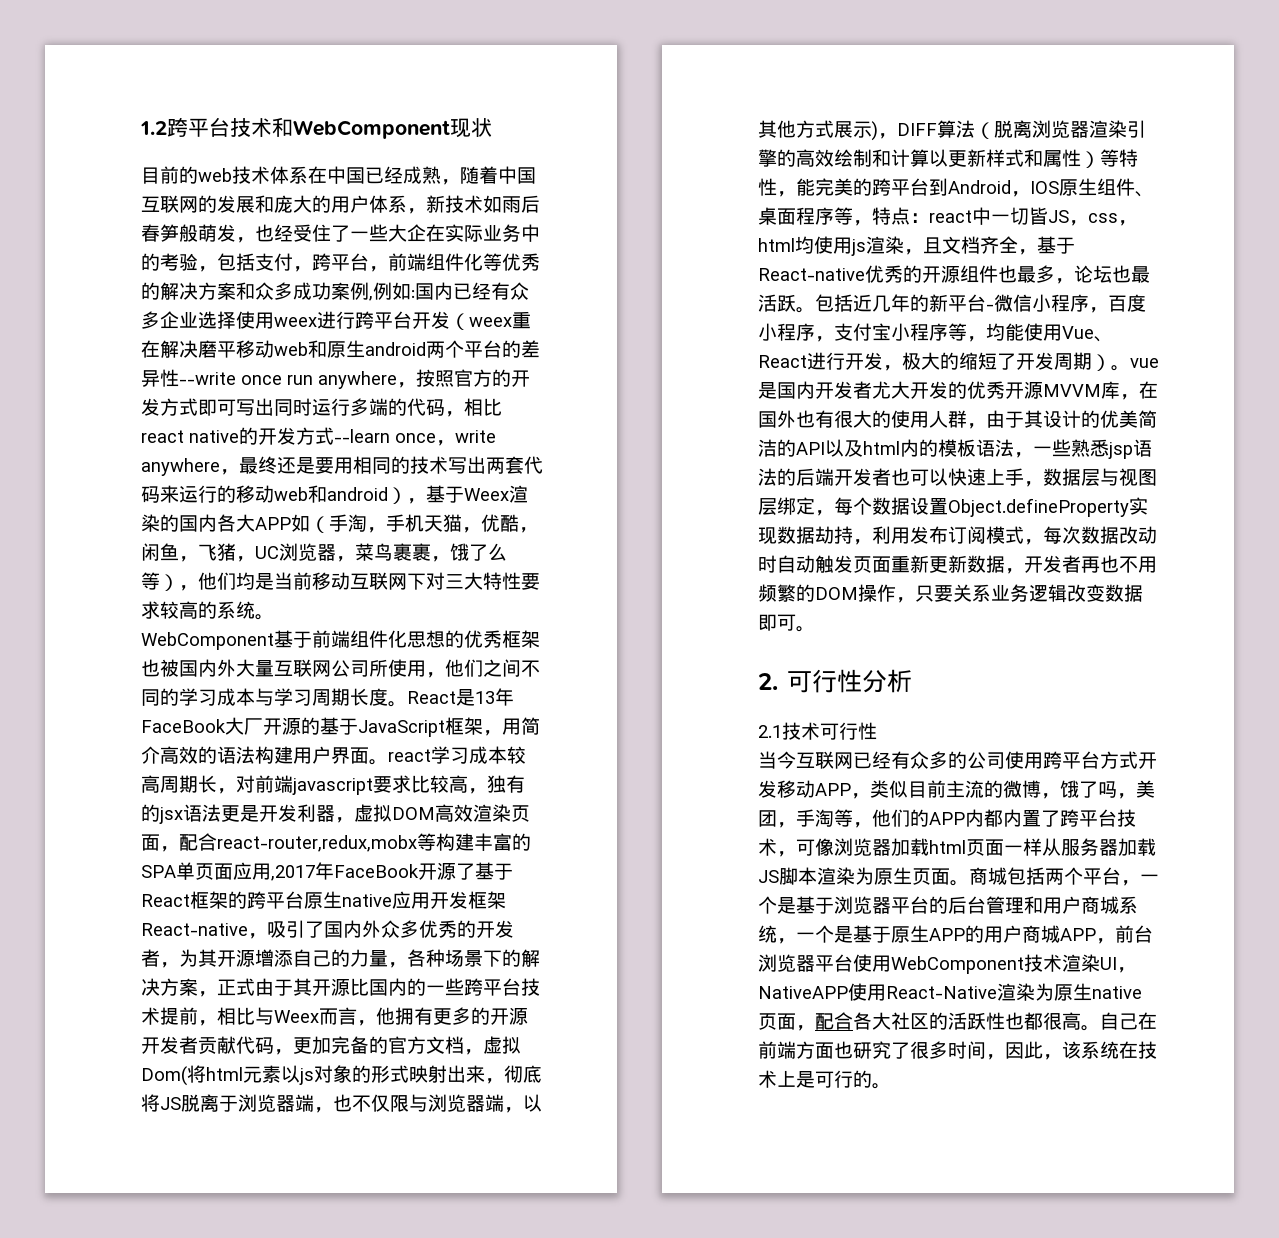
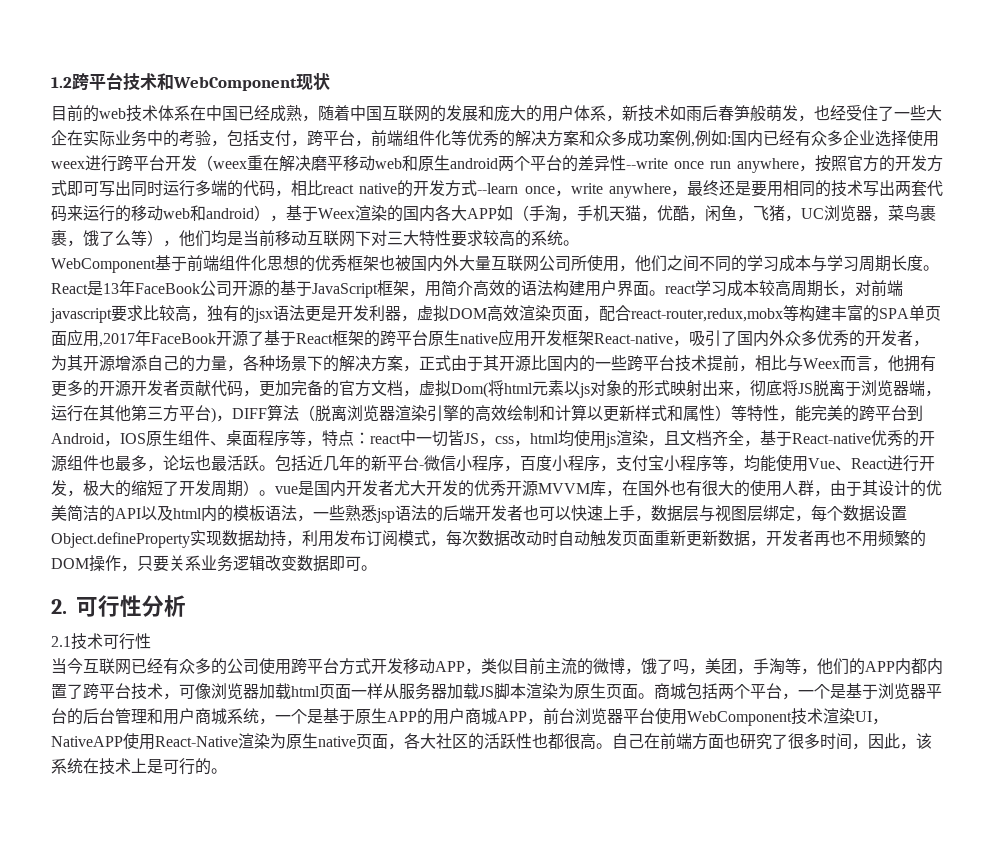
- React是13年FaceBook大厂开源的基于JavaScript框架，用简介高效的语法构建用户界面。react学习成本较高周期长，对前端javascript要求比较高，独有的jsx语法更是开发利器，虚拟DOM高效渲染页面，配合react-router,redux,mobx等构建丰富的SPA单页面应用,2017年FaceBook开源了基于React框架的跨平台原生native应用开发框架React-native，吸引了国内外众多优秀的开发者，为其开源增添自己的力量，各种场景下的解决方案，正式由于其开源比国内的一些跨平台技术提前，相比与Weex而言，他拥有更多的开源开发者贡献代码，更加完备的官方文档，虚拟Dom(将html元素以js对象的形式映射出来，彻底将JS脱离于浏览器端，也不仅限与浏览器端，以其他方式展示)，DIFF算法（脱离浏览器渲染引擎的高效绘制和计算以更新样式和属性）等特性，能完美的跨平台到Android，IOS原生组件、桌面程序等，特点：
+ React是13年FaceBook公司开源的基于JavaScript框架，用简介高效的语法构建用户界面。react学习成本较高周期长，对前端javascript要求比较高，独有的jsx语法更是开发利器，虚拟DOM高效渲染页面，配合react-router,redux,mobx等构建丰富的SPA单页面应用,2017年FaceBook开源了基于React框架的跨平台原生native应用开发框架React-native，吸引了国内外众多优秀的开发者，为其开源增添自己的力量，各种场景下的解决方案，正式由于其开源比国内的一些跨平台技术提前，相比与Weex而言，他拥有更多的开源开发者贡献代码，更加完备的官方文档，虚拟Dom(将html元素以js对象的形式映射出来，彻底将JS脱离于浏览器端，运行在其他第三方平台)，DIFF算法（脱离浏览器渲染引擎的高效绘制和计算以更新样式和属性）等特性，能完美的跨平台到Android，IOS原生组件、桌面程序等，特点：
- 商城包括两个平台，一个是基于浏览器平台的后台管理和用户商城系统，一个是基于原生APP的用户商城APP，前台浏览器平台使用WebComponent技术渲染UI，NativeAPP使用React-Native渲染为原生native页面，配合各大社区的活跃性也都很高。
+ 商城包括两个平台，一个是基于浏览器平台的后台管理和用户商城系统，一个是基于原生APP的用户商城APP，前台浏览器平台使用WebComponent技术渲染UI，NativeAPP使用React-Native渲染为原生native页面，各大社区的活跃性也都很高。

